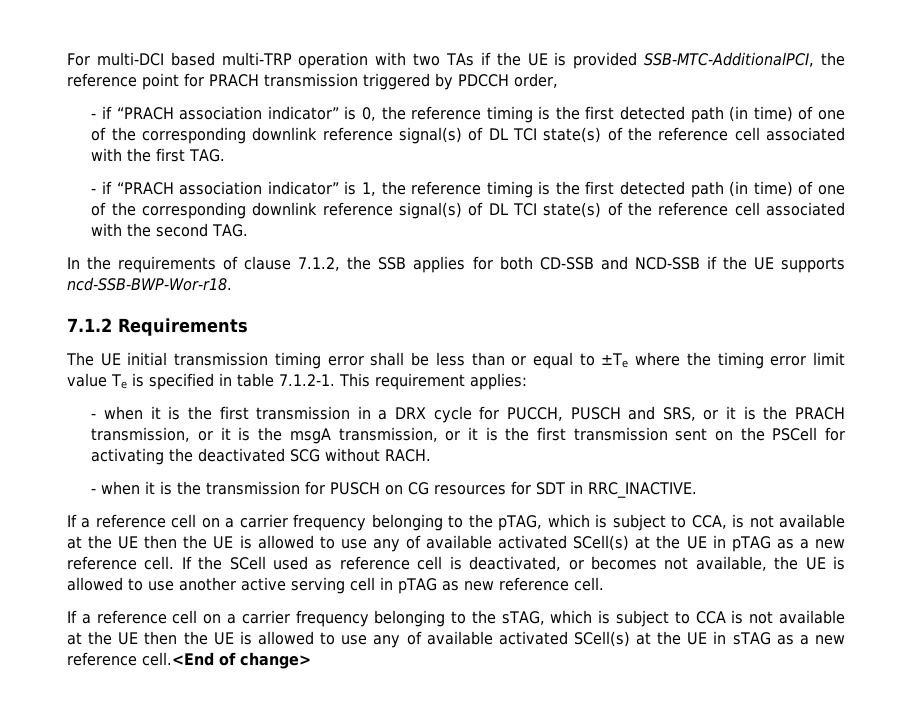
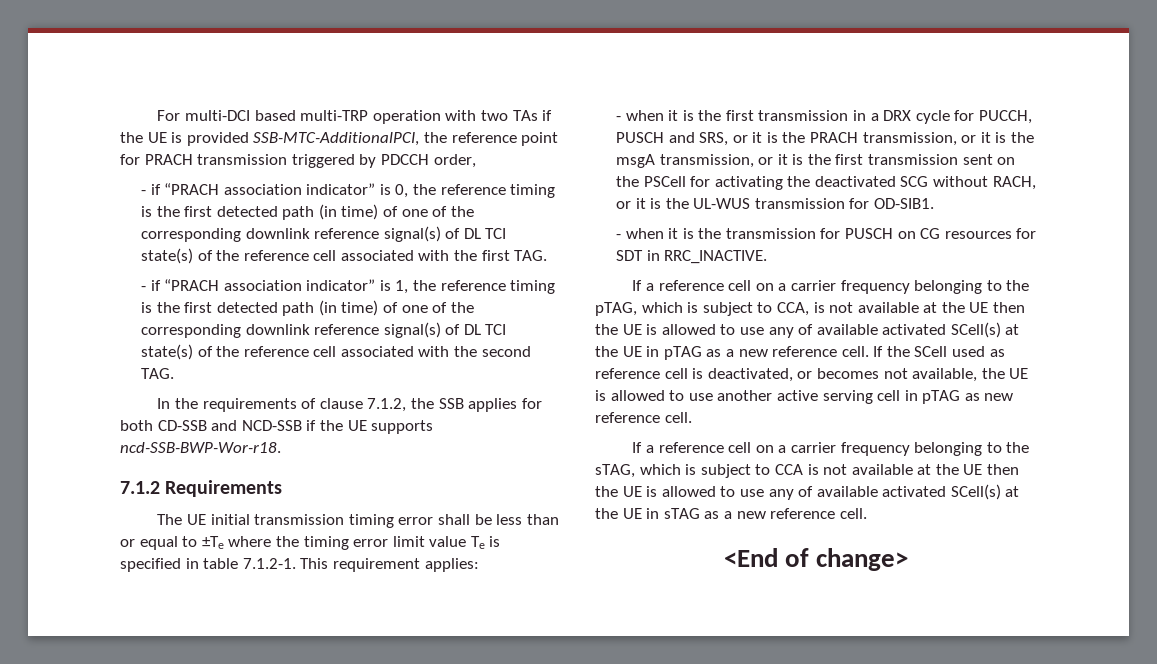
- - when it is the first transmission in a DRX cycle for PUCCH, PUSCH and SRS, or it is the PRACH transmission, or it is the msgA transmission, or it is the first transmission sent on the PSCell for activating the deactivated SCG without RACH.
+ - when it is the first transmission in a DRX cycle for PUCCH, PUSCH and SRS, or it is the PRACH transmission, or it is the msgA transmission, or it is the first transmission sent on the PSCell for activating the deactivated SCG without RACH, or it is the UL-WUS transmission for OD-SIB1.
- If a reference cell on a carrier frequency belonging to the sTAG, which is subject to CCA is not available at the UE then the UE is allowed to use any of available activated SCell(s) at the UE in sTAG as a new reference cell.<End of change>
+ If a reference cell on a carrier frequency belonging to the sTAG, which is subject to CCA is not available at the UE then the UE is allowed to use any of available activated SCell(s) at the UE in sTAG as a new reference cell.
+ <End of change>

